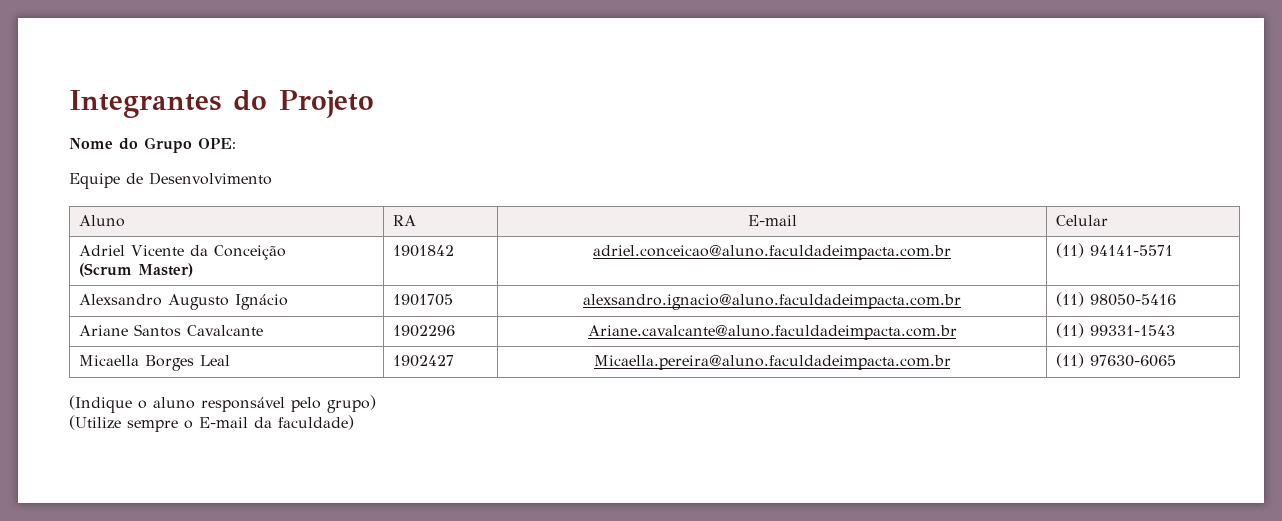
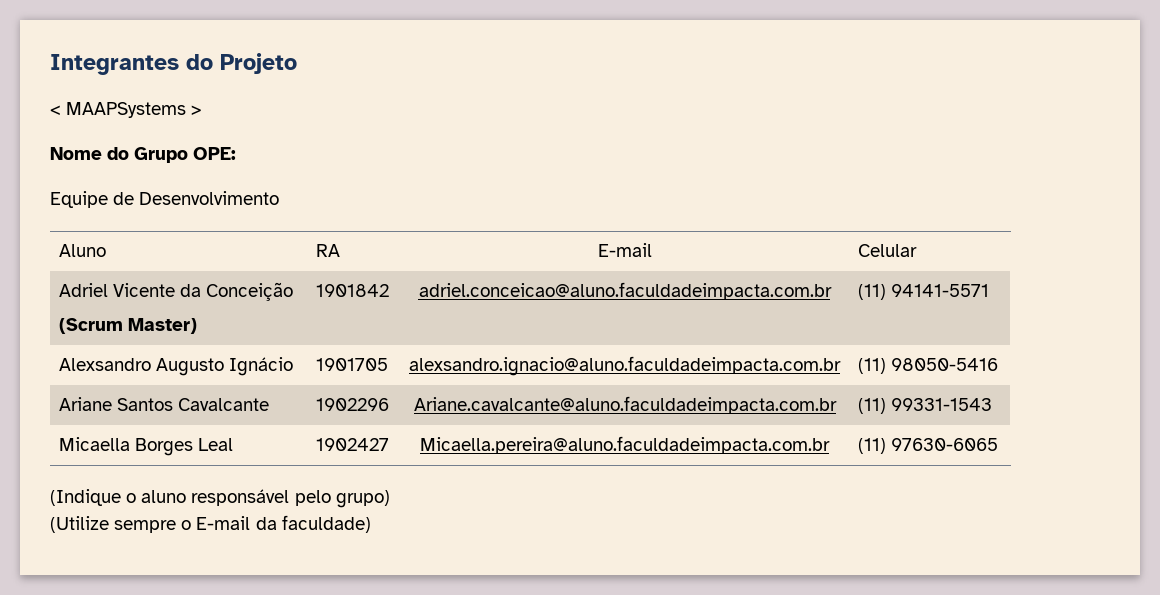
+ < MAAPSystems >

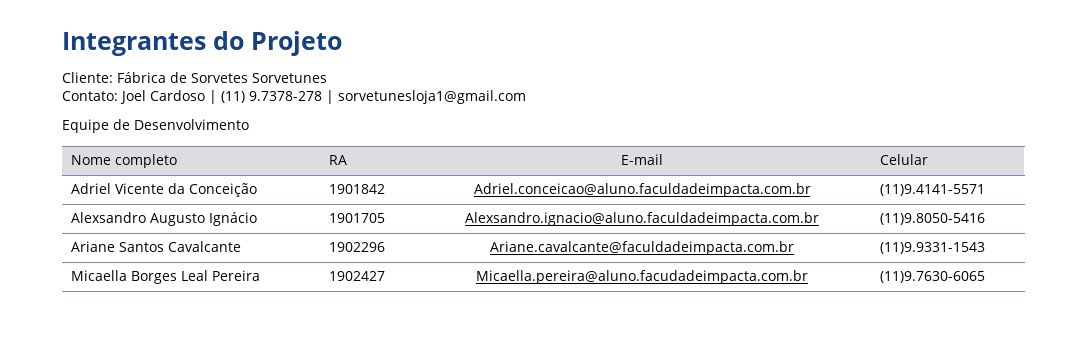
- < MAAPSystems >
- Nome do Grupo OPE:
+ Cliente: Fábrica de Sorvetes Sorvetunes
+ Contato: Joel Cardoso | (11) 9.7378-278 | sorvetunesloja1@gmail.com
- Aluno | RA | E-mail | Celular
+ Nome completo | RA | E-mail | Celular
- Adriel Vicente da Conceição
- (Scrum Master) | 1901842 | adriel.conceicao@aluno.faculdadeimpacta.com.br | (11) 94141-5571
+ Adriel Vicente da Conceição | 1901842 | Adriel.conceicao@aluno.faculdadeimpacta.com.br | (11)9.4141-5571
- Alexsandro Augusto Ignácio | 1901705 | alexsandro.ignacio@aluno.faculdadeimpacta.com.br | (11) 98050-5416
+ Alexsandro Augusto Ignácio | 1901705 | Alexsandro.ignacio@aluno.faculdadeimpacta.com.br | (11)9.8050-5416
- Ariane Santos Cavalcante | 1902296 | Ariane.cavalcante@aluno.faculdadeimpacta.com.br | (11) 99331-1543
+ Ariane Santos Cavalcante | 1902296 | Ariane.cavalcante@faculdadeimpacta.com.br | (11)9.9331-1543
- Micaella Borges Leal | 1902427 | Micaella.pereira@aluno.faculdadeimpacta.com.br | (11) 97630-6065
- (Indique o aluno responsável pelo grupo)
- (Utilize sempre o E-mail da faculdade)
+ Micaella Borges Leal Pereira | 1902427 | Micaella.pereira@aluno.facudadeimpacta.com.br | (11)9.7630-6065

